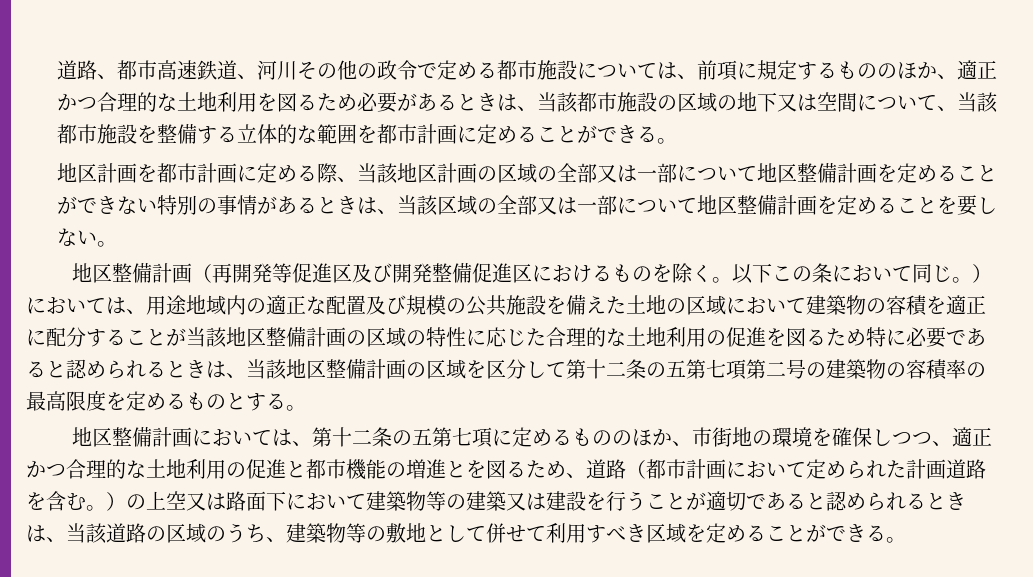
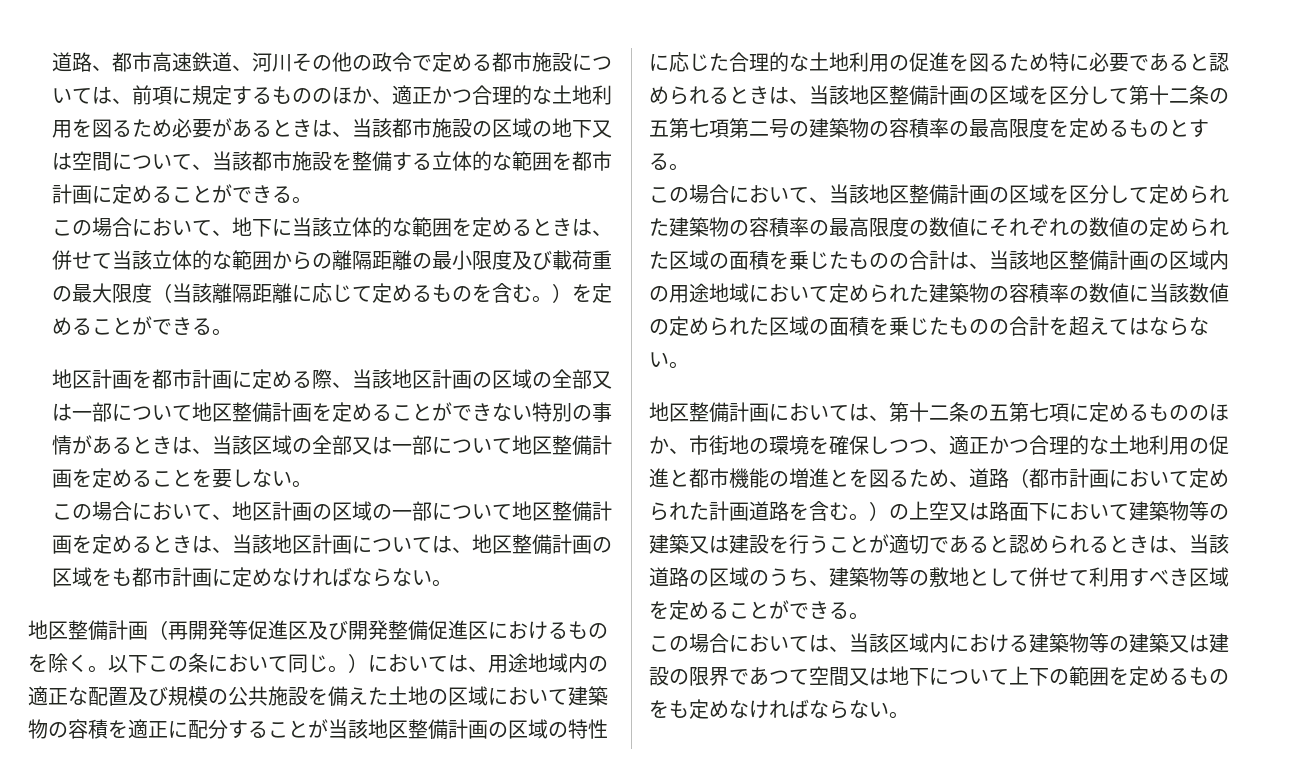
+ この場合において、地下に当該立体的な範囲を定めるときは、併せて当該立体的な範囲からの離隔距離の最小限度及び載荷重の最大限度（当該離隔距離に応じて定めるものを含む。）を定めることができる。
+ この場合において、地区計画の区域の一部について地区整備計画を定めるときは、当該地区計画については、地区整備計画の区域をも都市計画に定めなければならない。
+ この場合において、当該地区整備計画の区域を区分して定められた建築物の容積率の最高限度の数値にそれぞれの数値の定められた区域の面積を乗じたものの合計は、当該地区整備計画の区域内の用途地域において定められた建築物の容積率の数値に当該数値の定められた区域の面積を乗じたものの合計を超えてはならない。
+ この場合においては、当該区域内における建築物等の建築又は建設の限界であつて空間又は地下について上下の範囲を定めるものをも定めなければならない。

